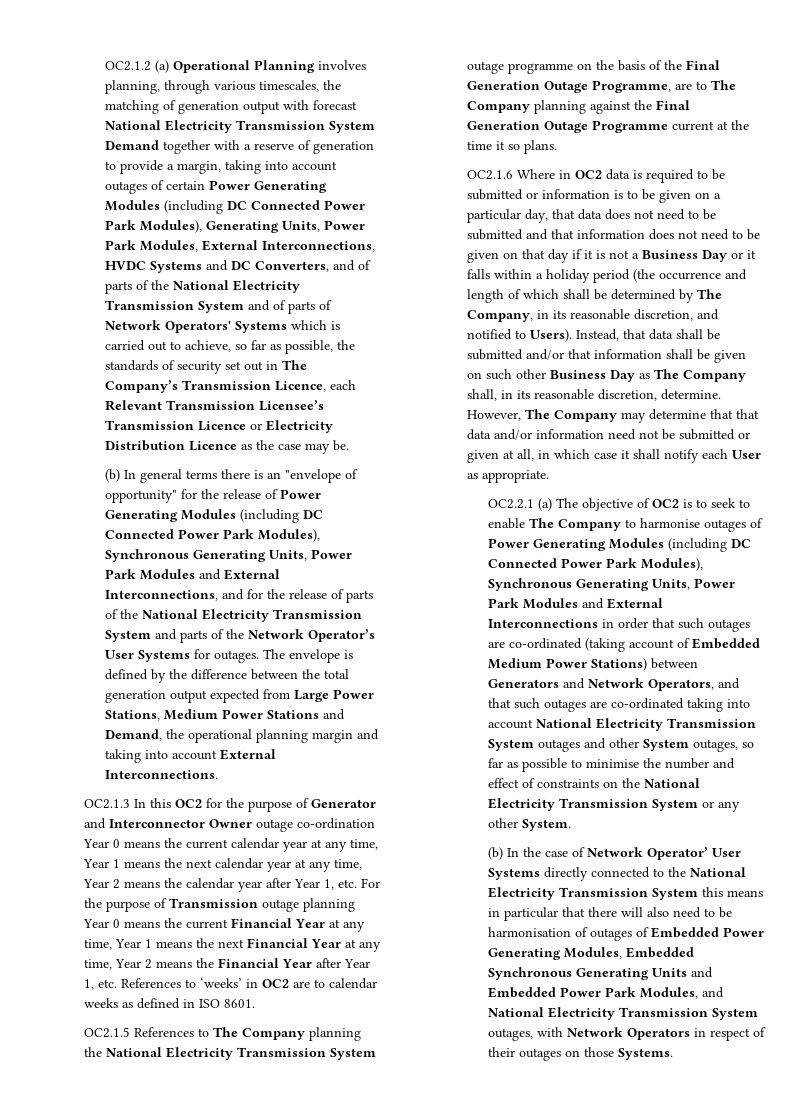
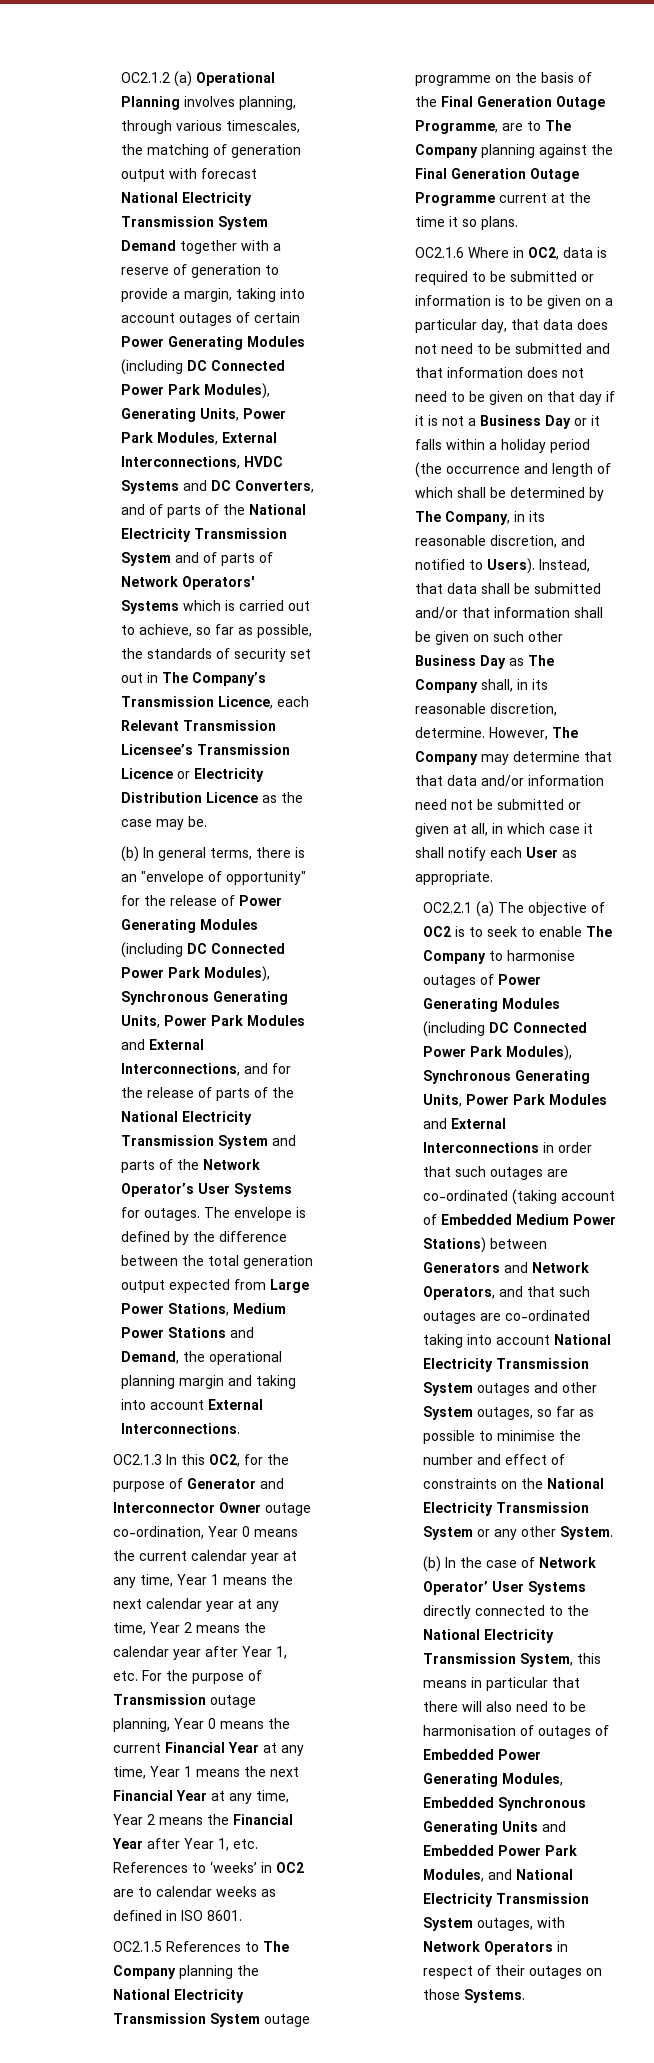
- (b) In general terms there is an "envelope of opportunity" for the release of Power Generating Modules (including DC Connected Power Park Modules), Synchronous Generating Units, Power Park Modules and External Interconnections, and for the release of parts of the National Electricity Transmission System and parts of the Network Operator’s User Systems for outages.
+ (b) In general terms, there is an "envelope of opportunity" for the release of Power Generating Modules (including DC Connected Power Park Modules), Synchronous Generating Units, Power Park Modules and External Interconnections, and for the release of parts of the National Electricity Transmission System and parts of the Network Operator’s User Systems for outages.
- OC2.1.3 In this OC2 for the purpose of Generator and Interconnector Owner outage co-ordination Year 0 means the current calendar year at any time, Year 1 means the next calendar year at any time, Year 2 means the calendar year after Year 1, etc. For the purpose of Transmission outage planning Year 0 means the current Financial Year at any time, Year 1 means the next Financial Year at any time, Year 2 means the Financial Year after Year 1, etc. References to ‘weeks’ in OC2 are to calendar weeks as defined in ISO 8601.
+ OC2.1.3 In this OC2, for the purpose of Generator and Interconnector Owner outage co-ordination, Year 0 means the current calendar year at any time, Year 1 means the next calendar year at any time, Year 2 means the calendar year after Year 1, etc. For the purpose of Transmission outage planning, Year 0 means the current Financial Year at any time, Year 1 means the next Financial Year at any time, Year 2 means the Financial Year after Year 1, etc. References to ‘weeks’ in OC2 are to calendar weeks as defined in ISO 8601.
- OC2.1.6 Where in OC2 data is required to be submitted or information is to be given on a particular day, that data does not need to be submitted and that information does not need to be given on that day if it is not a Business Day or it falls within a holiday period (the occurrence and length of which shall be determined by The Company, in its reasonable discretion, and notified to Users).
+ OC2.1.6 Where in OC2, data is required to be submitted or information is to be given on a particular day, that data does not need to be submitted and that information does not need to be given on that day if it is not a Business Day or it falls within a holiday period (the occurrence and length of which shall be determined by The Company, in its reasonable discretion, and notified to Users).
- (b) In the case of Network Operator’ User Systems directly connected to the National Electricity Transmission System this means in particular that there will also need to be harmonisation of outages of Embedded Power Generating Modules, Embedded Synchronous Generating Units and Embedded Power Park Modules, and National Electricity Transmission System outages, with Network Operators in respect of their outages on those Systems.
+ (b) In the case of Network Operator’ User Systems directly connected to the National Electricity Transmission System, this means in particular that there will also need to be harmonisation of outages of Embedded Power Generating Modules, Embedded Synchronous Generating Units and Embedded Power Park Modules, and National Electricity Transmission System outages, with Network Operators in respect of their outages on those Systems.

